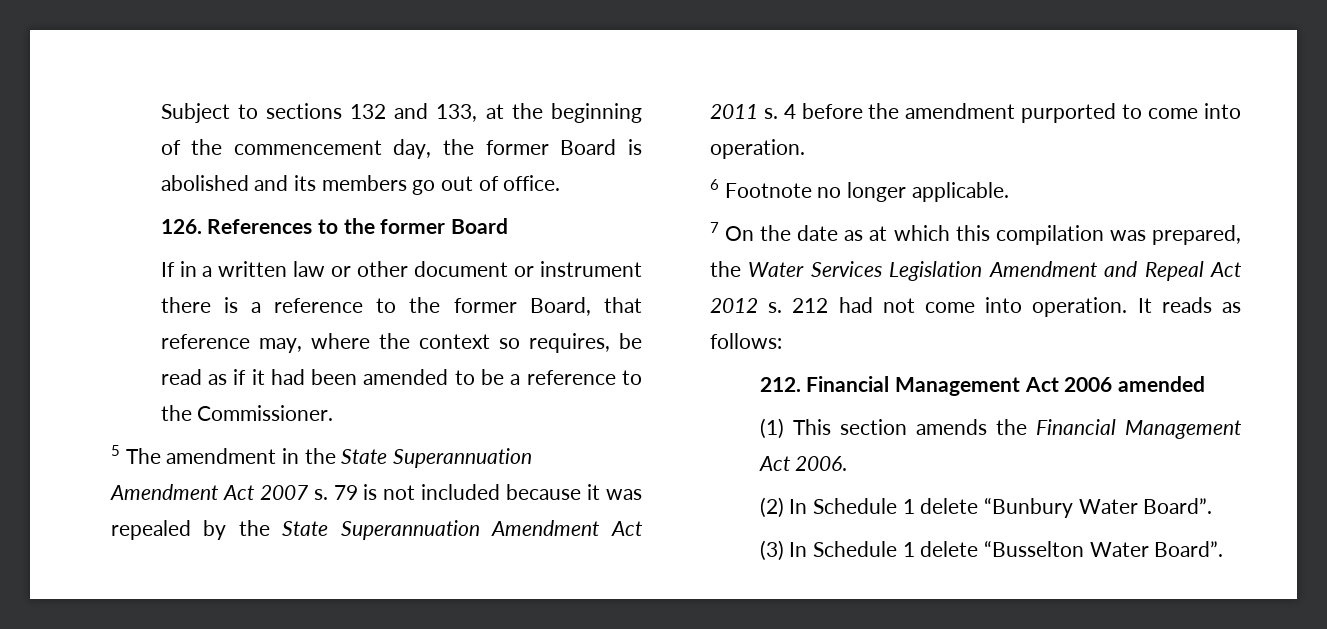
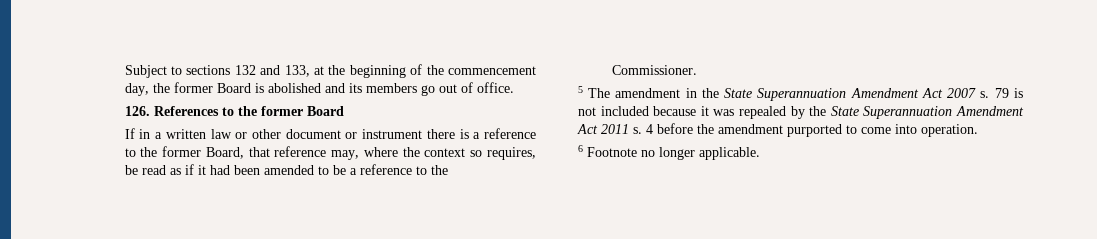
- 7 On the date as at which this compilation was prepared, the Water Services Legislation Amendment and Repeal Act 2012 s. 212 had not come into operation. It reads as follows:
- 212. Financial Management Act 2006 amended
- (1) This section amends the Financial Management Act 2006.
- (2) In Schedule 1 delete “Bunbury Water Board”.
- (3) In Schedule 1 delete “Busselton Water Board”.

